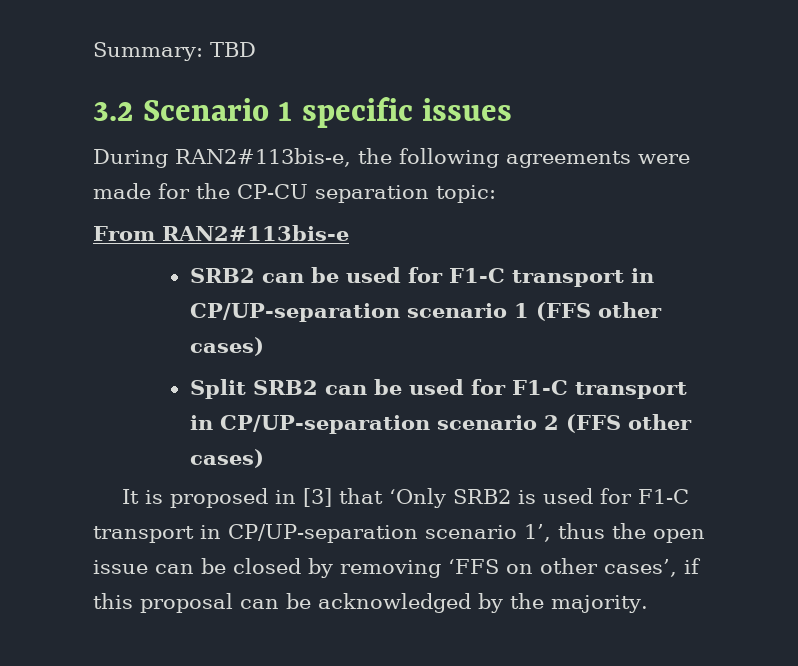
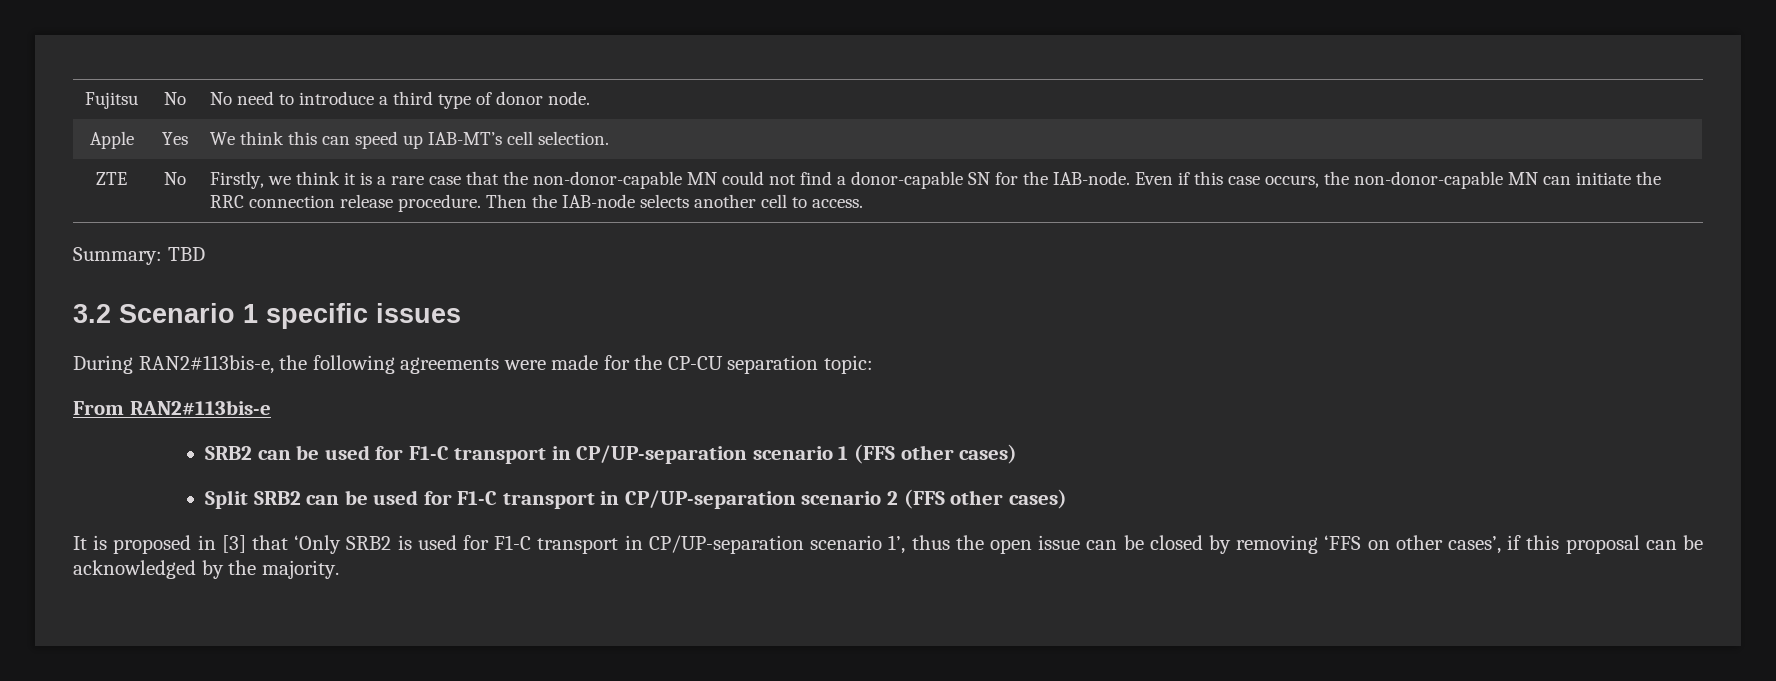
+ Fujitsu | No | No need to introduce a third type of donor node.
+ Apple | Yes | We think this can speed up IAB-MT’s cell selection.
+ ZTE | No | Firstly, we think it is a rare case that the non-donor-capable MN could not find a donor-capable SN for the IAB-node. Even if this case occurs, the non-donor-capable MN can initiate the RRC connection release procedure. Then the IAB-node selects another cell to access.

